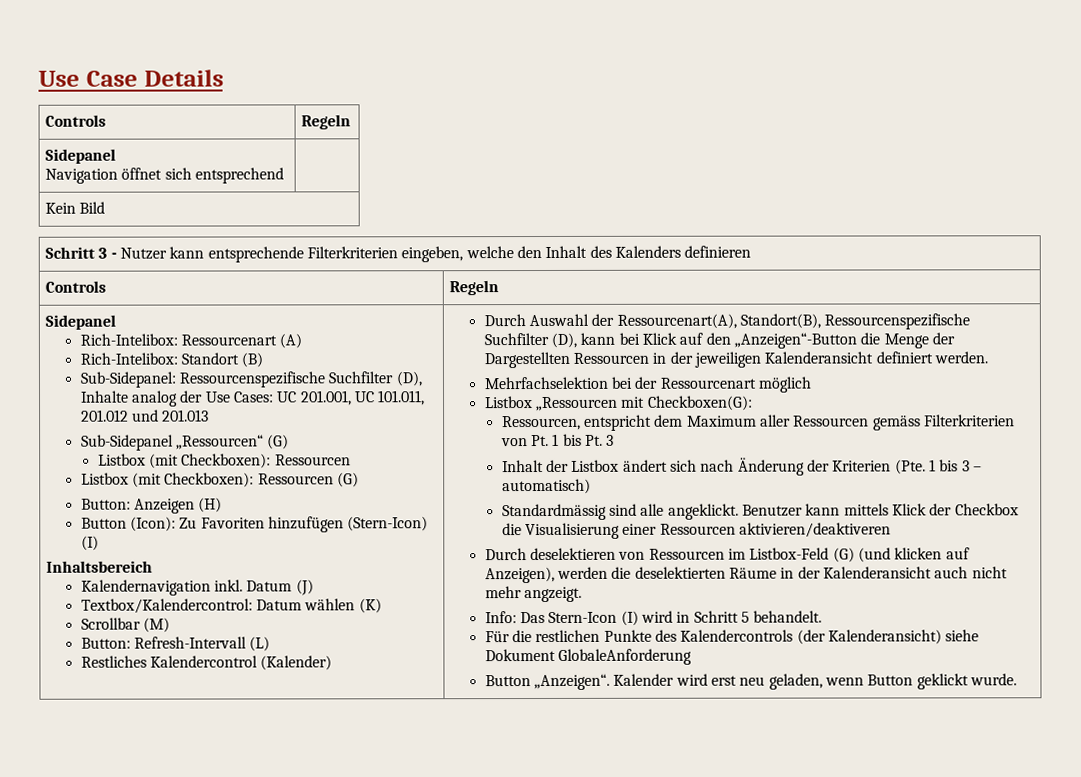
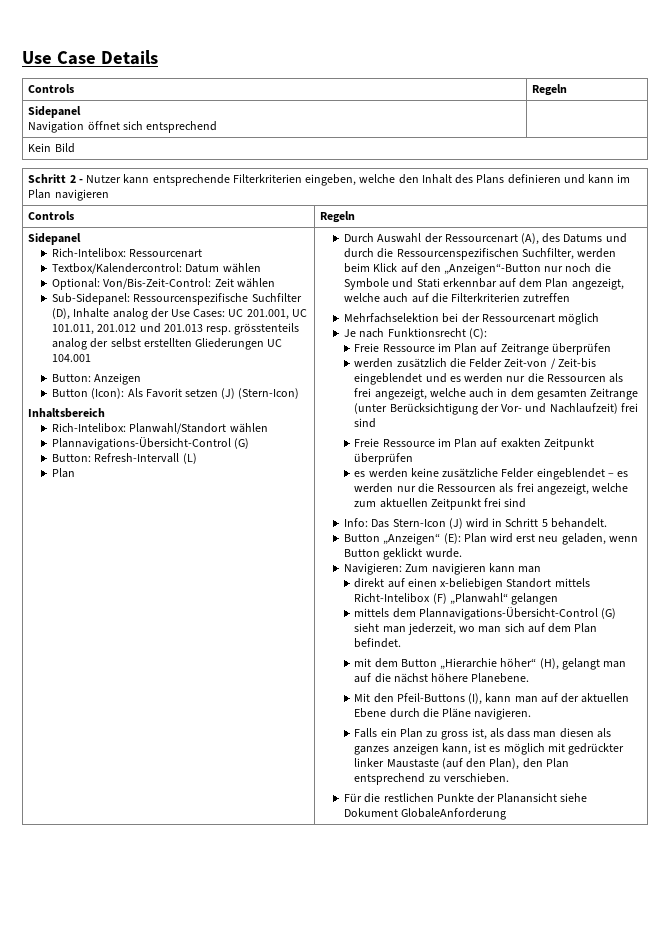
- Schritt 3 - Nutzer kann entsprechende Filterkriterien eingeben, welche den Inhalt des Kalenders definieren
+ Schritt 2 - Nutzer kann entsprechende Filterkriterien eingeben, welche den Inhalt des Plans definieren und kann im Plan navigieren
- Rich-Intelibox: Ressourcenart (A)
- Rich-Intelibox: Standort (B)
+ Rich-Intelibox: Ressourcenart
+ Textbox/Kalendercontrol: Datum wählen
+ Optional: Von/Bis-Zeit-Control: Zeit wählen
- Sub-Sidepanel: Ressourcenspezifische Suchfilter (D), Inhalte analog der Use Cases: UC 201.001, UC 101.011, 201.012 und 201.013
- Sub-Sidepanel „Ressourcen“ (G)
- Listbox (mit Checkboxen): Ressourcen
- Listbox (mit Checkboxen): Ressourcen (G)
+ Sub-Sidepanel: Ressourcenspezifische Suchfilter (D), Inhalte analog der Use Cases: UC 201.001, UC 101.011, 201.012 und 201.013 resp. grösstenteils analog der selbst erstellten Gliederungen UC 104.001
- Button: Anzeigen (H)
+ Button: Anzeigen
- Button (Icon): Zu Favoriten hinzufügen (Stern-Icon) (I)
+ Button (Icon): Als Favorit setzen (J) (Stern-Icon)
- Kalendernavigation inkl. Datum (J)
- Textbox/Kalendercontrol: Datum wählen (K)
- Scrollbar (M)
+ Rich-Intelibox: Planwahl/Standort wählen
+ Plannavigations-Übersicht-Control (G)
  Button: Refresh-Intervall (L)
- Restliches Kalendercontrol (Kalender)
+ Plan
- Durch Auswahl der Ressourcenart(A), Standort(B), Ressourcenspezifische Suchfilter (D), kann bei Klick auf den „Anzeigen“-Button die Menge der Dargestellten Ressourcen in der jeweiligen Kalenderansicht definiert werden.
+ Durch Auswahl der Ressourcenart (A), des Datums und durch die Ressourcenspezifischen Suchfilter, werden beim Klick auf den „Anzeigen“-Button nur noch die Symbole und Stati erkennbar auf dem Plan angezeigt, welche auch auf die Filterkriterien zutreffen
- Listbox „Ressourcen mit Checkboxen(G):
- Ressourcen, entspricht dem Maximum aller Ressourcen gemäss Filterkriterien von Pt. 1 bis Pt. 3
- Inhalt der Listbox ändert sich nach Änderung der Kriterien (Pte. 1 bis 3 – automatisch)
- Standardmässig sind alle angeklickt. Benutzer kann mittels Klick der Checkbox die Visualisierung einer Ressourcen aktivieren/deaktiveren
- Durch deselektieren von Ressourcen im Listbox-Feld (G) (und klicken auf Anzeigen), werden die deselektierten Räume in der Kalenderansicht auch nicht mehr angzeigt.
+ Je nach Funktionsrecht (C):
+ Freie Ressource im Plan auf Zeitrange überprüfen
+ werden zusätzlich die Felder Zeit-von / Zeit-bis eingeblendet und es werden nur die Ressourcen als frei angezeigt, welche auch in dem gesamten Zeitrange (unter Berücksichtigung der Vor- und Nachlaufzeit) frei sind
+ Freie Ressource im Plan auf exakten Zeitpunkt überprüfen
+ es werden keine zusätzliche Felder eingeblendet – es werden nur die Ressourcen als frei angezeigt, welche zum aktuellen Zeitpunkt frei sind
- Info: Das Stern-Icon (I) wird in Schritt 5 behandelt.
+ Info: Das Stern-Icon (J) wird in Schritt 5 behandelt.
- Für die restlichen Punkte des Kalendercontrols (der Kalenderansicht) siehe Dokument GlobaleAnforderung
- Button „Anzeigen“. Kalender wird erst neu geladen, wenn Button geklickt wurde.
+ Button „Anzeigen“ (E): Plan wird erst neu geladen, wenn Button geklickt wurde.
+ Navigieren: Zum navigieren kann man
+ direkt auf einen x-beliebigen Standort mittels Richt-Intelibox (F) „Planwahl“ gelangen
+ mittels dem Plannavigations-Übersicht-Control (G) sieht man jederzeit, wo man sich auf dem Plan befindet.
+ mit dem Button „Hierarchie höher“ (H), gelangt man auf die nächst höhere Planebene.
+ Mit den Pfeil-Buttons (I), kann man auf der aktuellen Ebene durch die Pläne navigieren.
+ Falls ein Plan zu gross ist, als dass man diesen als ganzes anzeigen kann, ist es möglich mit gedrückter linker Maustaste (auf den Plan), den Plan entsprechend zu verschieben.
+ Für die restlichen Punkte der Planansicht siehe Dokument GlobaleAnforderung

